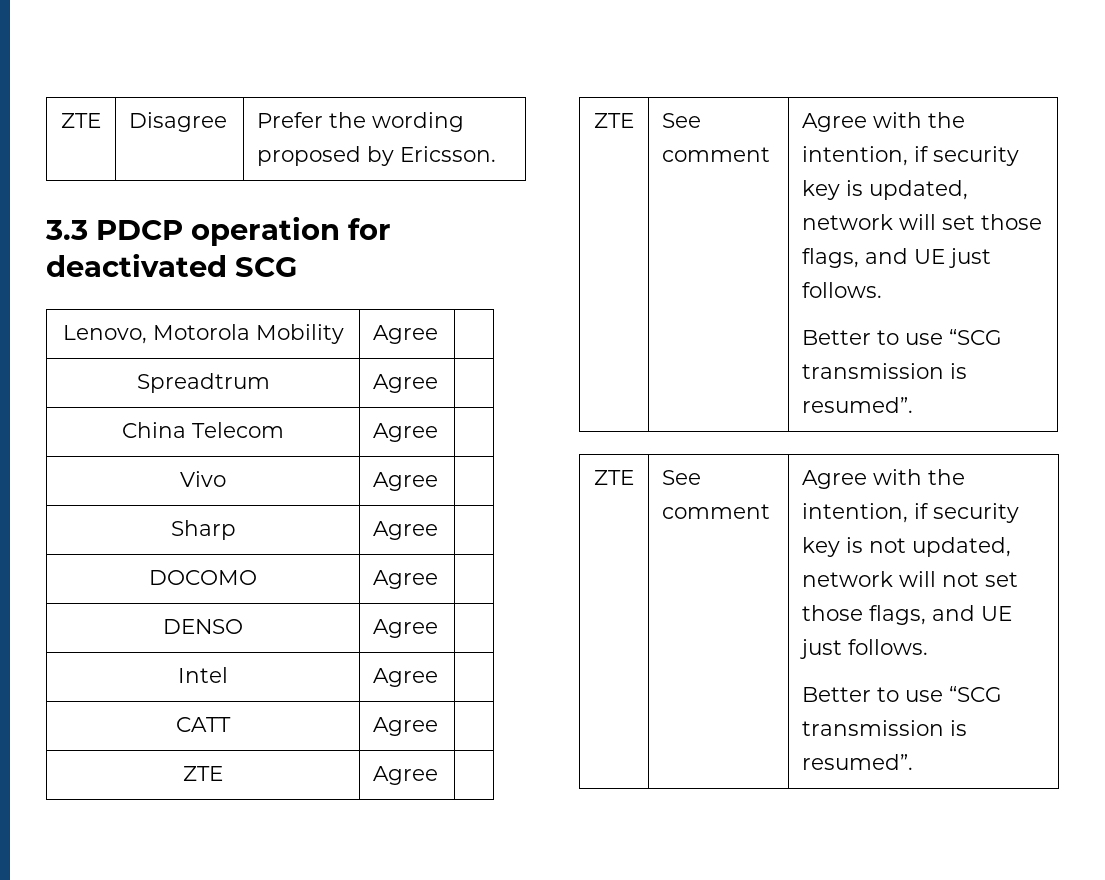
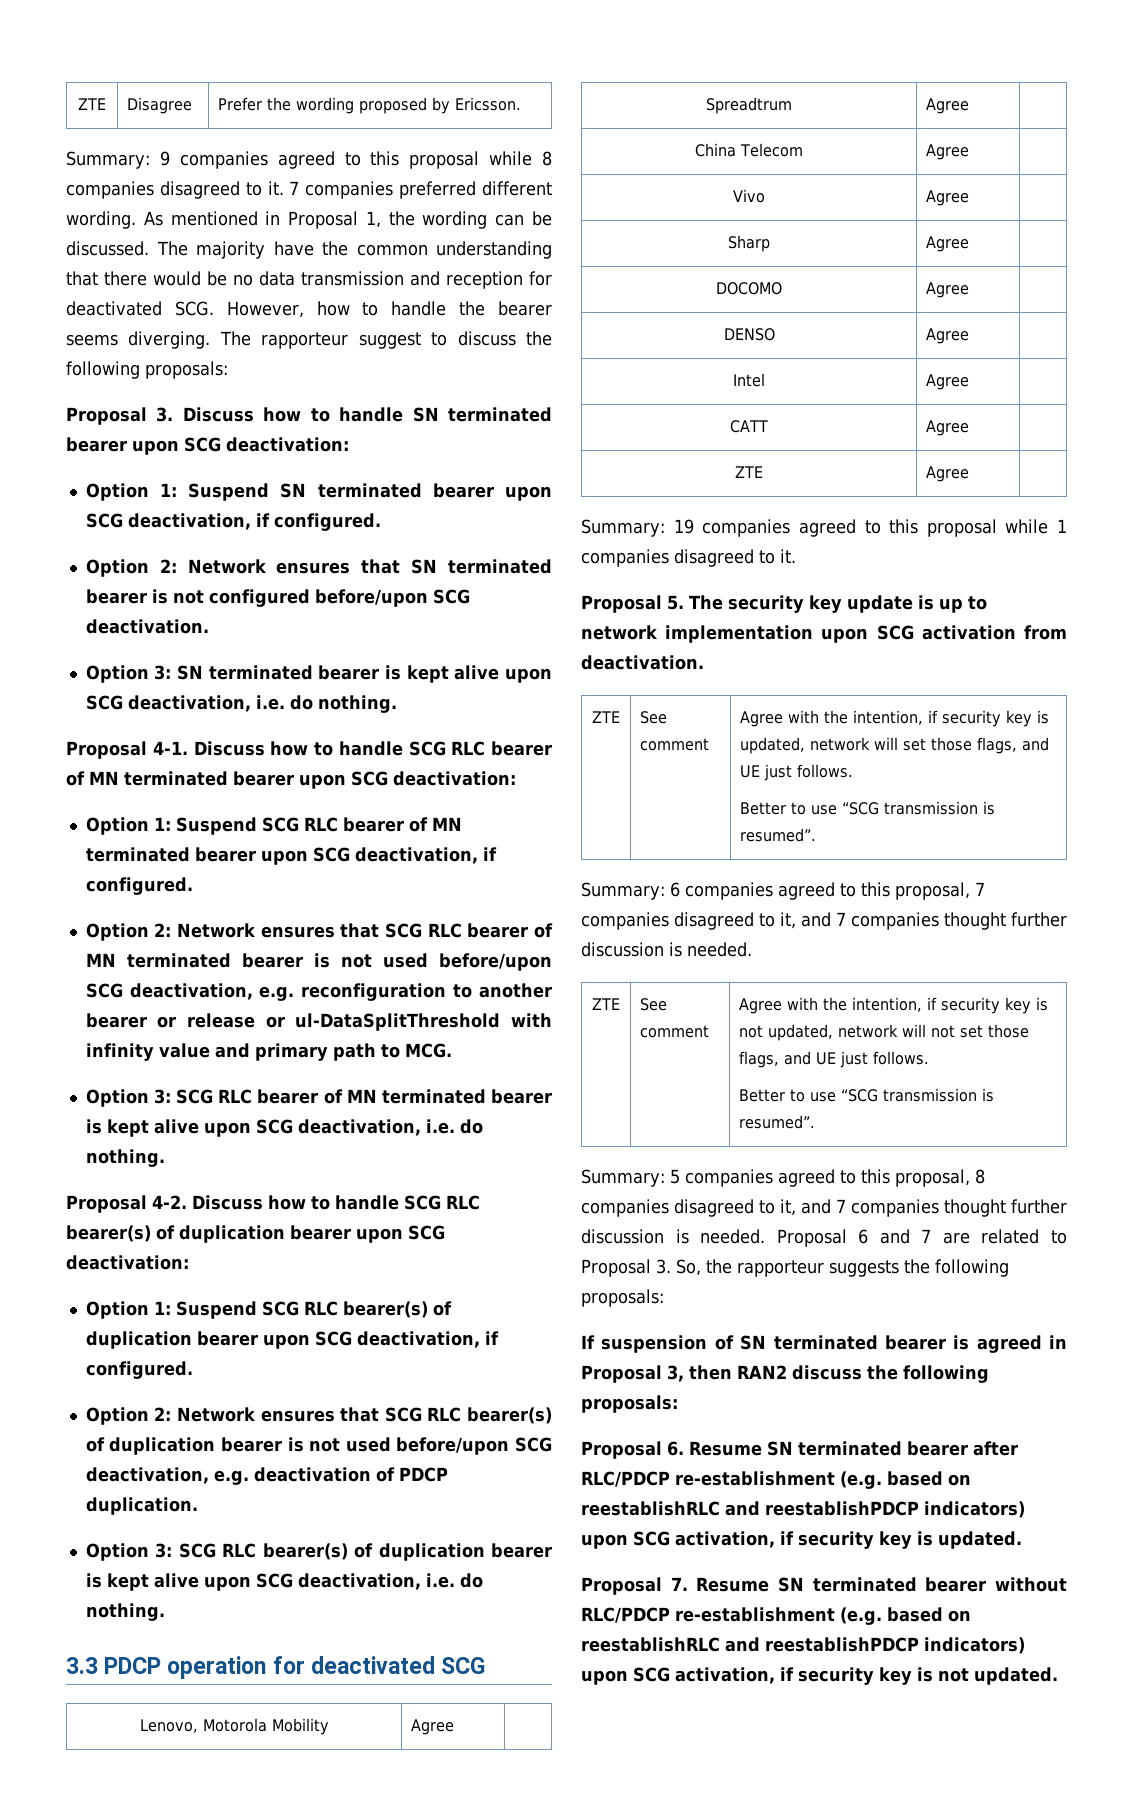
+ Summary: 9 companies agreed to this proposal while 8 companies disagreed to it. 7 companies preferred different wording. As mentioned in Proposal 1, the wording can be discussed. The majority have the common understanding that there would be no data transmission and reception for deactivated SCG. However, how to handle the bearer seems diverging. The rapporteur suggest to discuss the following proposals:
+ Proposal 3. Discuss how to handle SN terminated bearer upon SCG deactivation:
+ Option 1: Suspend SN terminated bearer upon SCG deactivation, if configured.
+ Option 2: Network ensures that SN terminated bearer is not configured before/upon SCG deactivation.
+ Option 3: SN terminated bearer is kept alive upon SCG deactivation, i.e. do nothing.
+ Proposal 4-1. Discuss how to handle SCG RLC bearer of MN terminated bearer upon SCG deactivation:
+ Option 1: Suspend SCG RLC bearer of MN terminated bearer upon SCG deactivation, if configured.
+ Option 2: Network ensures that SCG RLC bearer of MN terminated bearer is not used before/upon SCG deactivation, e.g. reconfiguration to another bearer or release or ul-DataSplitThreshold with infinity value and primary path to MCG.
+ Option 3: SCG RLC bearer of MN terminated bearer is kept alive upon SCG deactivation, i.e. do nothing.
+ Proposal 4-2. Discuss how to handle SCG RLC bearer(s) of duplication bearer upon SCG deactivation:
+ Option 1: Suspend SCG RLC bearer(s) of duplication bearer upon SCG deactivation, if configured.
+ Option 2: Network ensures that SCG RLC bearer(s) of duplication bearer is not used before/upon SCG deactivation, e.g. deactivation of PDCP duplication.
+ Option 3: SCG RLC bearer(s) of duplication bearer is kept alive upon SCG deactivation, i.e. do nothing.
+ Summary: 19 companies agreed to this proposal while 1 companies disagreed to it.
+ Proposal 5. The security key update is up to network implementation upon SCG activation from deactivation.
+ Summary: 6 companies agreed to this proposal, 7 companies disagreed to it, and 7 companies thought further discussion is needed.
+ Summary: 5 companies agreed to this proposal, 8 companies disagreed to it, and 7 companies thought further discussion is needed. Proposal 6 and 7 are related to Proposal 3. So, the rapporteur suggests the following proposals:
+ If suspension of SN terminated bearer is agreed in Proposal 3, then RAN2 discuss the following proposals:
+ Proposal 6. Resume SN terminated bearer after RLC/PDCP re-establishment (e.g. based on reestablishRLC and reestablishPDCP indicators) upon SCG activation, if security key is updated.
+ Proposal 7. Resume SN terminated bearer without RLC/PDCP re-establishment (e.g. based on reestablishRLC and reestablishPDCP indicators) upon SCG activation, if security key is not updated.

